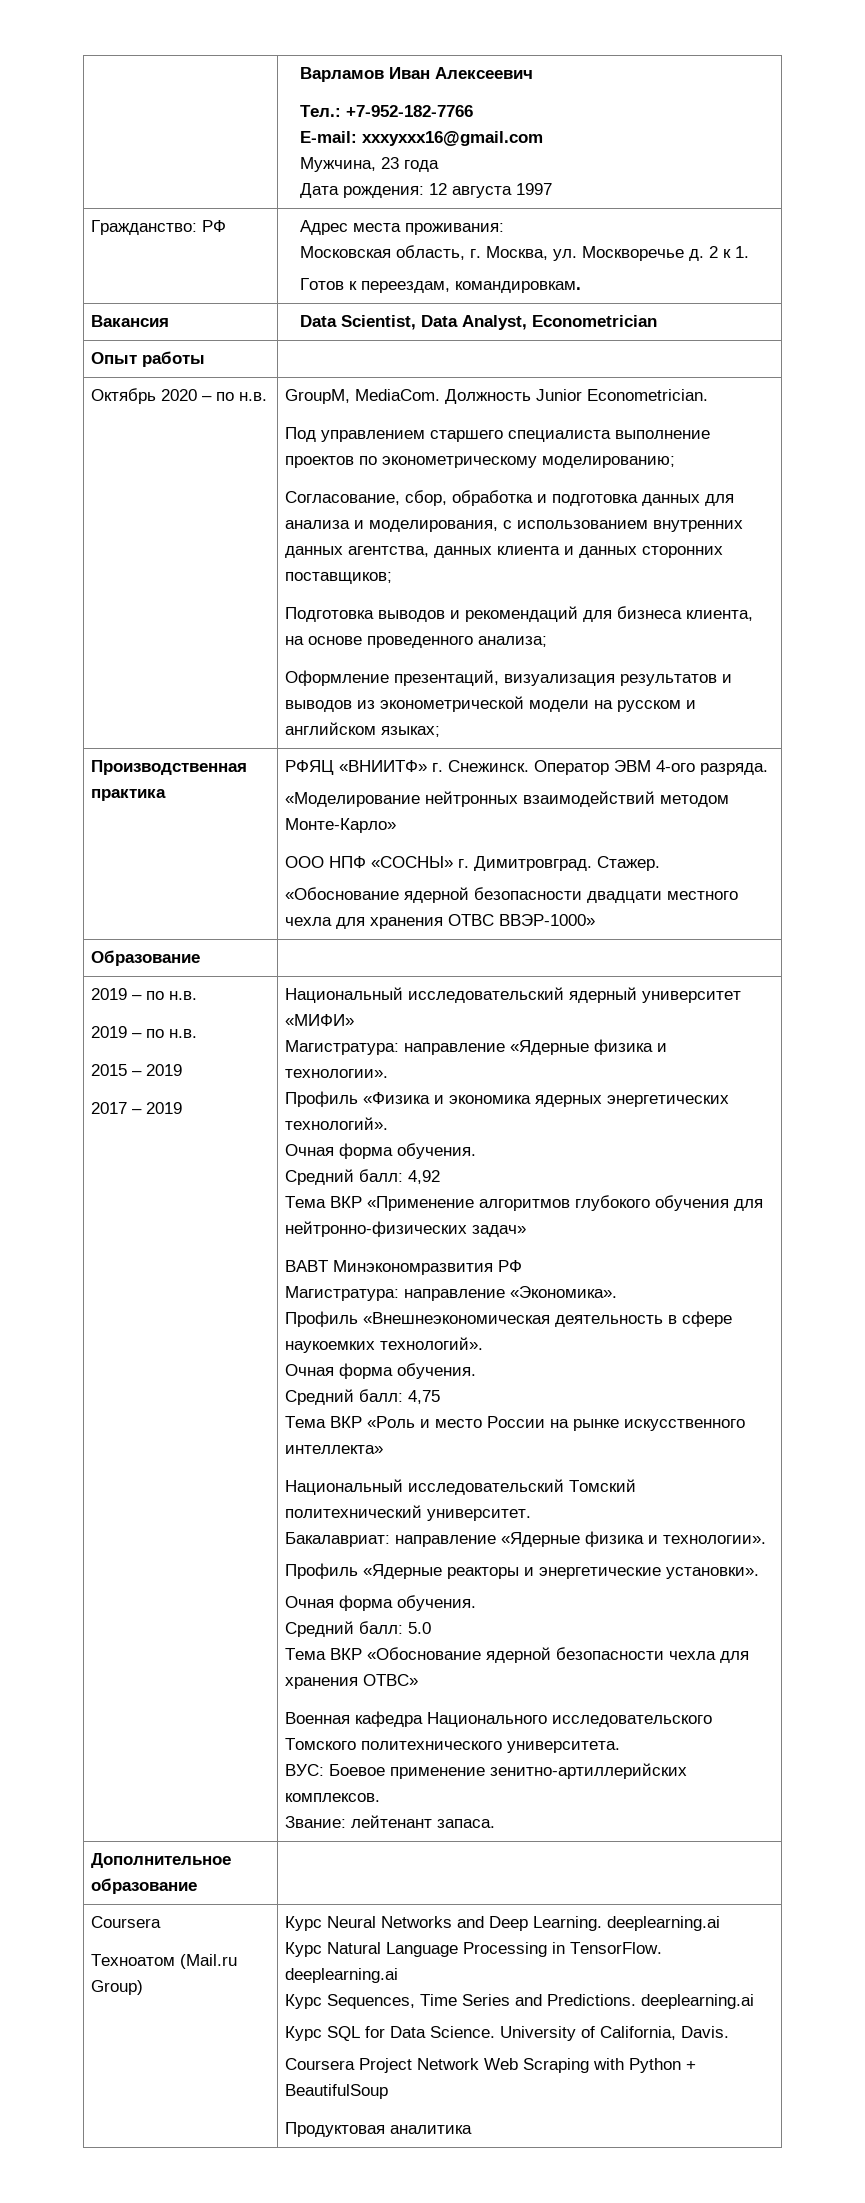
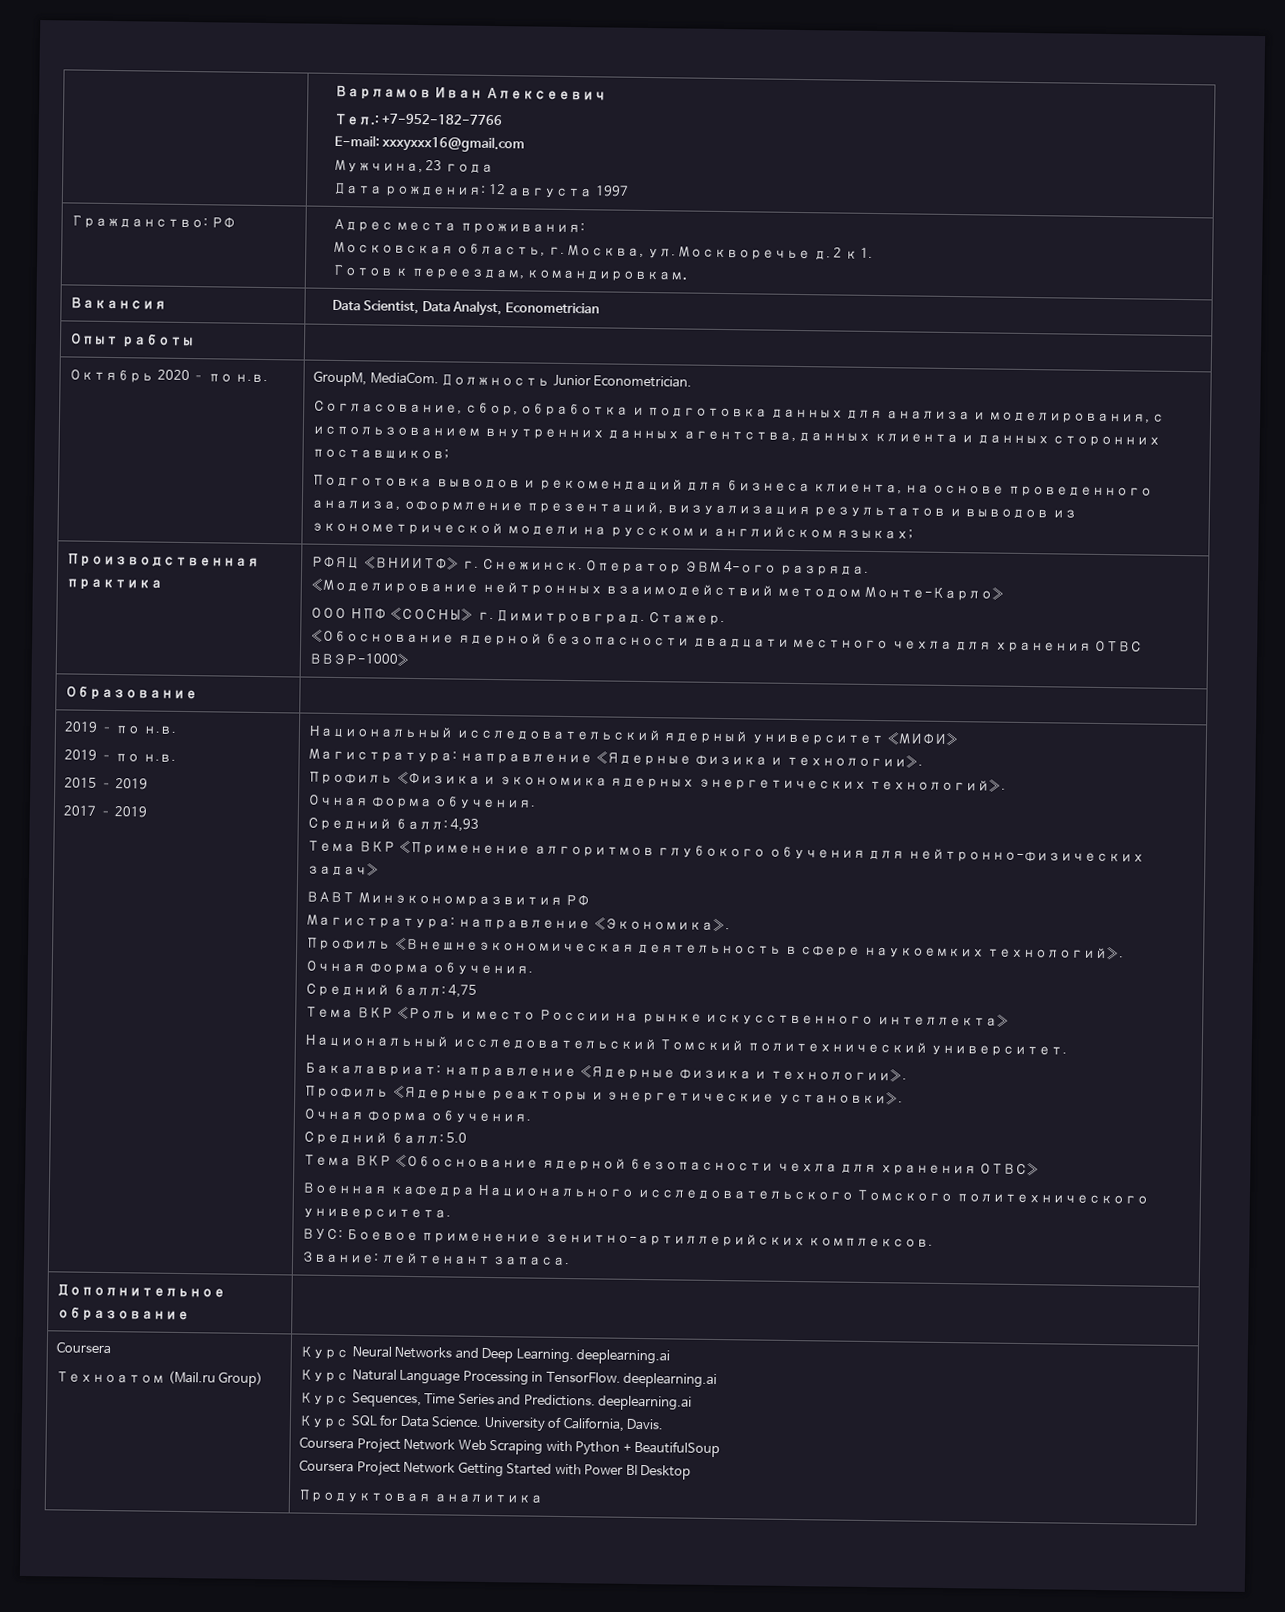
- Под управлением старшего специалиста выполнение проектов по эконометрическому моделированию;
- Подготовка выводов и рекомендаций для бизнеса клиента, на основе проведенного анализа;
- Оформление презентаций, визуализация результатов и выводов из эконометрической модели на русском и английском языках;
+ Подготовка выводов и рекомендаций для бизнеса клиента, на основе проведенного анализа, оформление презентаций, визуализация результатов и выводов из эконометрической модели на русском и английском языках;
- Средний балл: 4,92
+ Средний балл: 4,93
+ Coursera Project Network Getting Started with Power BI Desktop

